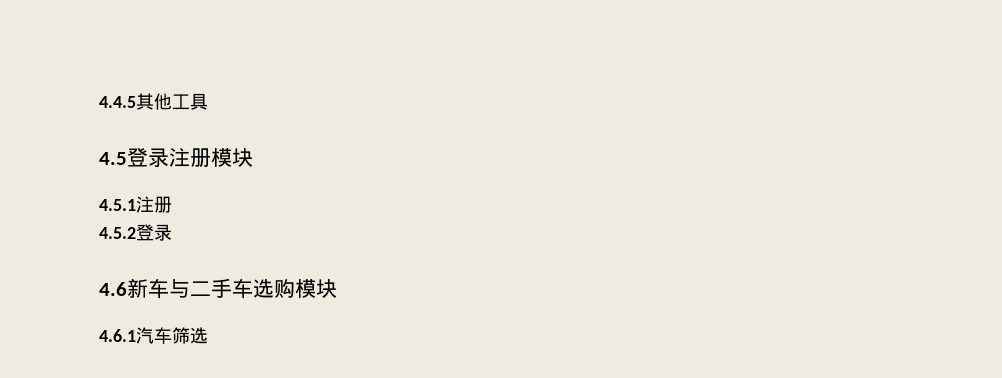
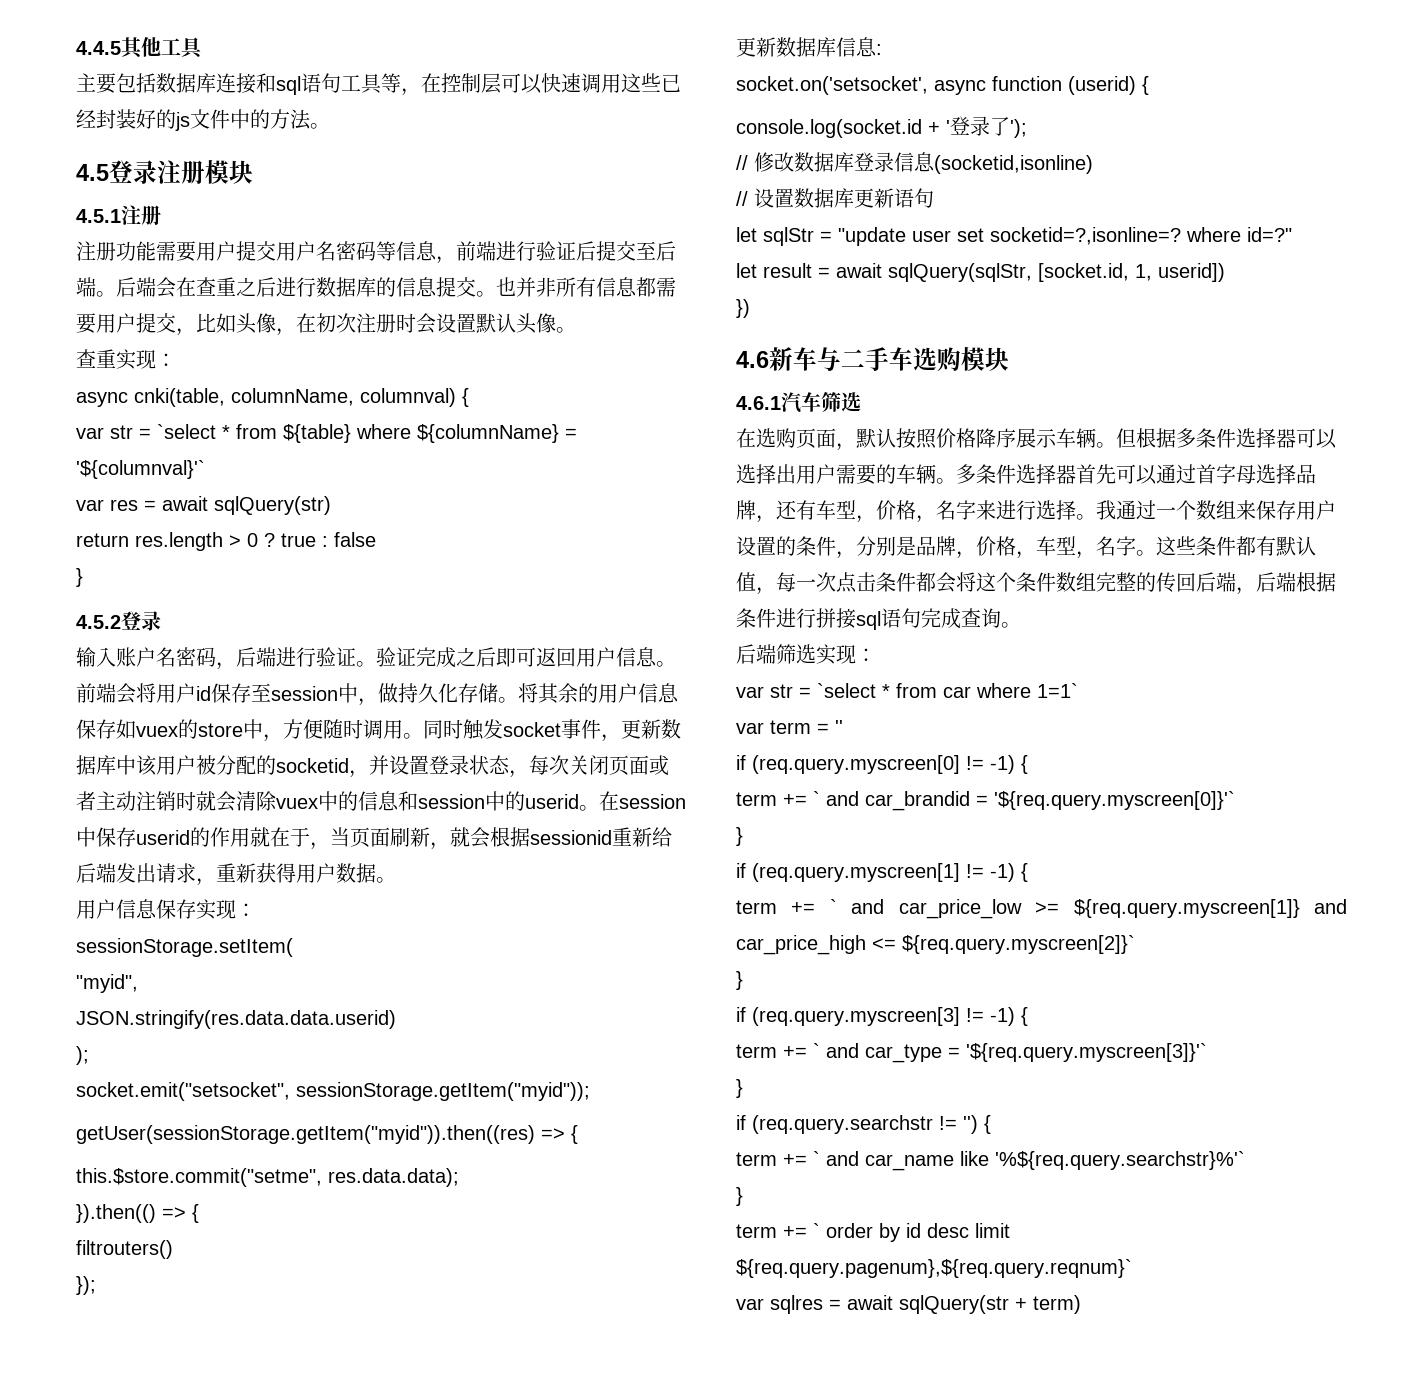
+ 主要包括数据库连接和sql语句工具等，在控制层可以快速调用这些已经封装好的js文件中的方法。
+ 注册功能需要用户提交用户名密码等信息，前端进行验证后提交至后端。后端会在查重之后进行数据库的信息提交。也并非所有信息都需要用户提交，比如头像，在初次注册时会设置默认头像。
+ 查重实现：
+ async cnki(table, columnName, columnval) {
+ var str = `select * from ${table} where ${columnName} = '${columnval}'`
+ var res = await sqlQuery(str)
+ return res.length > 0 ? true : false
+ }
  4.5.2登录
+ 输入账户名密码，后端进行验证。验证完成之后即可返回用户信息。前端会将用户id保存至session中，做持久化存储。将其余的用户信息保存如vuex的store中，方便随时调用。同时触发socket事件，更新数据库中该用户被分配的socketid，并设置登录状态，每次关闭页面或者主动注销时就会清除vuex中的信息和session中的userid。在session中保存userid的作用就在于，当页面刷新，就会根据sessionid重新给后端发出请求，重新获得用户数据。
+ 用户信息保存实现：
+ sessionStorage.setItem(
+ "myid",
+ JSON.stringify(res.data.data.userid)
+ );
+ socket.emit("setsocket", sessionStorage.getItem("myid"));
+ getUser(sessionStorage.getItem("myid")).then((res) => {
+ this.$store.commit("setme", res.data.data);
+ }).then(() => {
+ filtrouters()
+ });
+ 更新数据库信息:
+ socket.on('setsocket', async function (userid) {
+ console.log(socket.id + '登录了');
+ // 修改数据库登录信息(socketid,isonline)
+ // 设置数据库更新语句
+ let sqlStr = "update user set socketid=?,isonline=? where id=?"
+ let result = await sqlQuery(sqlStr, [socket.id, 1, userid])
+ })
+ 在选购页面，默认按照价格降序展示车辆。但根据多条件选择器可以选择出用户需要的车辆。多条件选择器首先可以通过首字母选择品牌，还有车型，价格，名字来进行选择。我通过一个数组来保存用户设置的条件，分别是品牌，价格，车型，名字。这些条件都有默认值，每一次点击条件都会将这个条件数组完整的传回后端，后端根据条件进行拼接sql语句完成查询。
+ 后端筛选实现：
+ var str = `select * from car where 1=1`
+ var term = ''
+ if (req.query.myscreen[0] != -1) {
+ term += ` and car_brandid = '${req.query.myscreen[0]}'`
+ }
+ if (req.query.myscreen[1] != -1) {
+ term += ` and car_price_low >= ${req.query.myscreen[1]} and car_price_high <= ${req.query.myscreen[2]}`
+ }
+ if (req.query.myscreen[3] != -1) {
+ term += ` and car_type = '${req.query.myscreen[3]}'`
+ }
+ if (req.query.searchstr != '') {
+ term += ` and car_name like '%${req.query.searchstr}%'`
+ }
+ term += ` order by id desc limit ${req.query.pagenum},${req.query.reqnum}`
+ var sqlres = await sqlQuery(str + term)

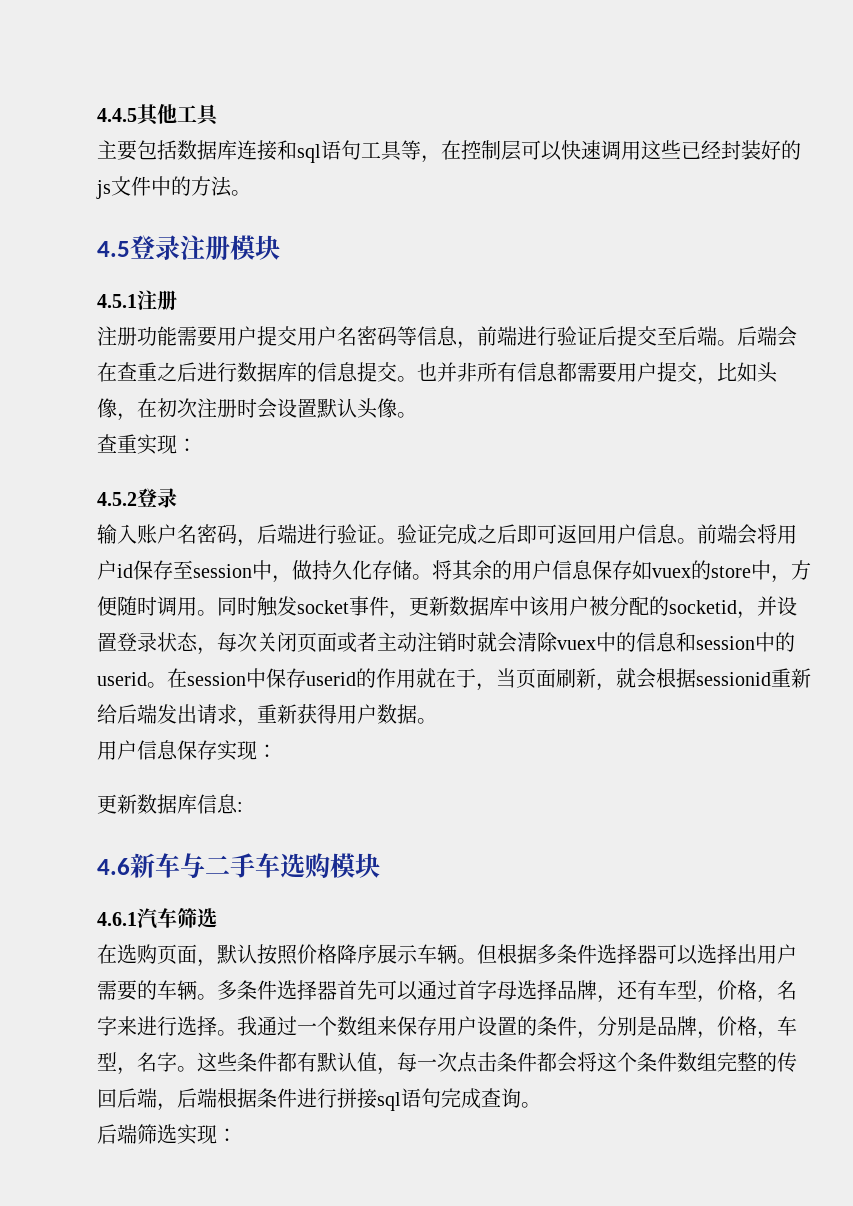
- async cnki(table, columnName, columnval) {
- var str = `select * from ${table} where ${columnName} = '${columnval}'`
- var res = await sqlQuery(str)
- return res.length > 0 ? true : false
- }
- sessionStorage.setItem(
- "myid",
- JSON.stringify(res.data.data.userid)
- );
- socket.emit("setsocket", sessionStorage.getItem("myid"));
- getUser(sessionStorage.getItem("myid")).then((res) => {
- this.$store.commit("setme", res.data.data);
- }).then(() => {
- filtrouters()
- });
- socket.on('setsocket', async function (userid) {
- console.log(socket.id + '登录了');
- // 修改数据库登录信息(socketid,isonline)
- // 设置数据库更新语句
- let sqlStr = "update user set socketid=?,isonline=? where id=?"
- let result = await sqlQuery(sqlStr, [socket.id, 1, userid])
- })
- var str = `select * from car where 1=1`
- var term = ''
- if (req.query.myscreen[0] != -1) {
- term += ` and car_brandid = '${req.query.myscreen[0]}'`
- }
- if (req.query.myscreen[1] != -1) {
- term += ` and car_price_low >= ${req.query.myscreen[1]} and car_price_high <= ${req.query.myscreen[2]}`
- }
- if (req.query.myscreen[3] != -1) {
- term += ` and car_type = '${req.query.myscreen[3]}'`
- }
- if (req.query.searchstr != '') {
- term += ` and car_name like '%${req.query.searchstr}%'`
- }
- term += ` order by id desc limit ${req.query.pagenum},${req.query.reqnum}`
- var sqlres = await sqlQuery(str + term)

